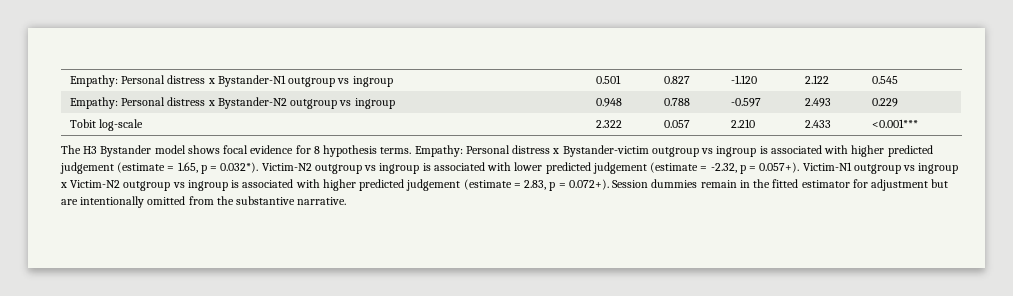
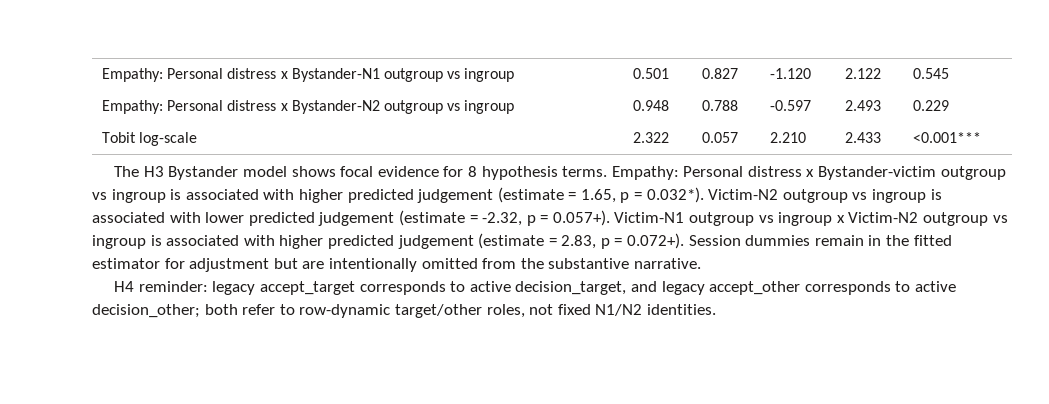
+ H4 reminder: legacy accept_target corresponds to active decision_target, and legacy accept_other corresponds to active decision_other; both refer to row-dynamic target/other roles, not fixed N1/N2 identities.

